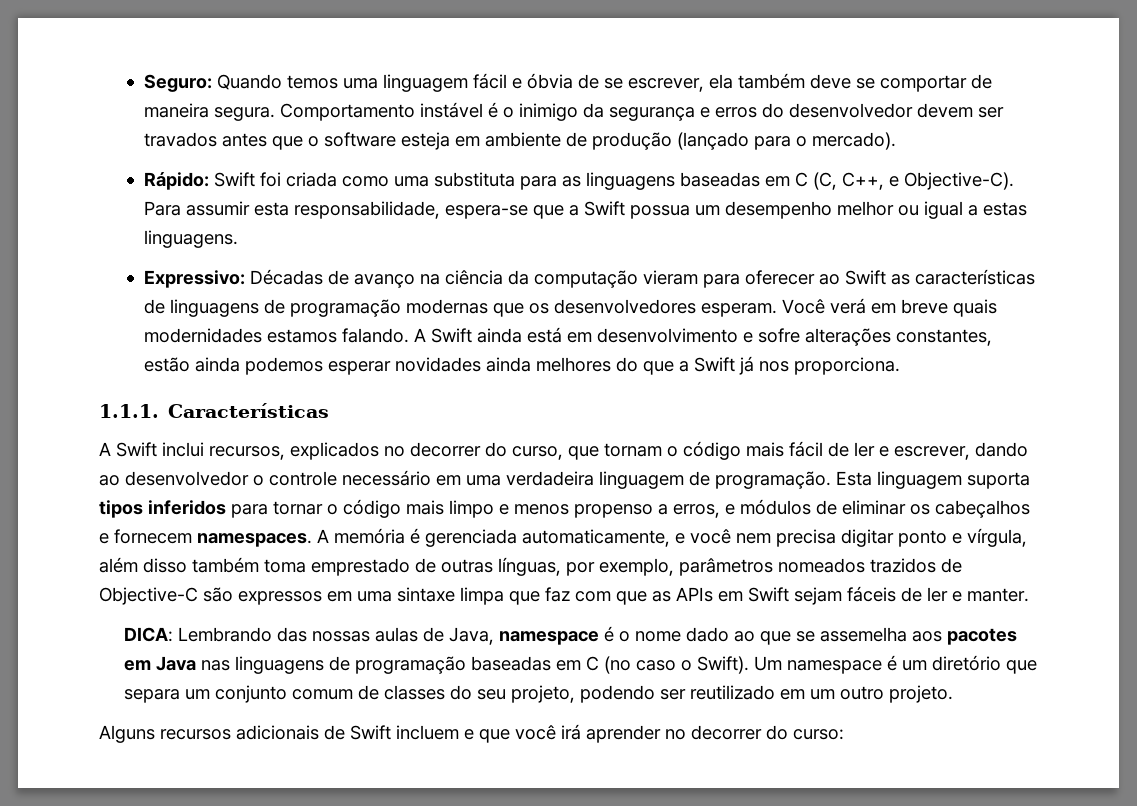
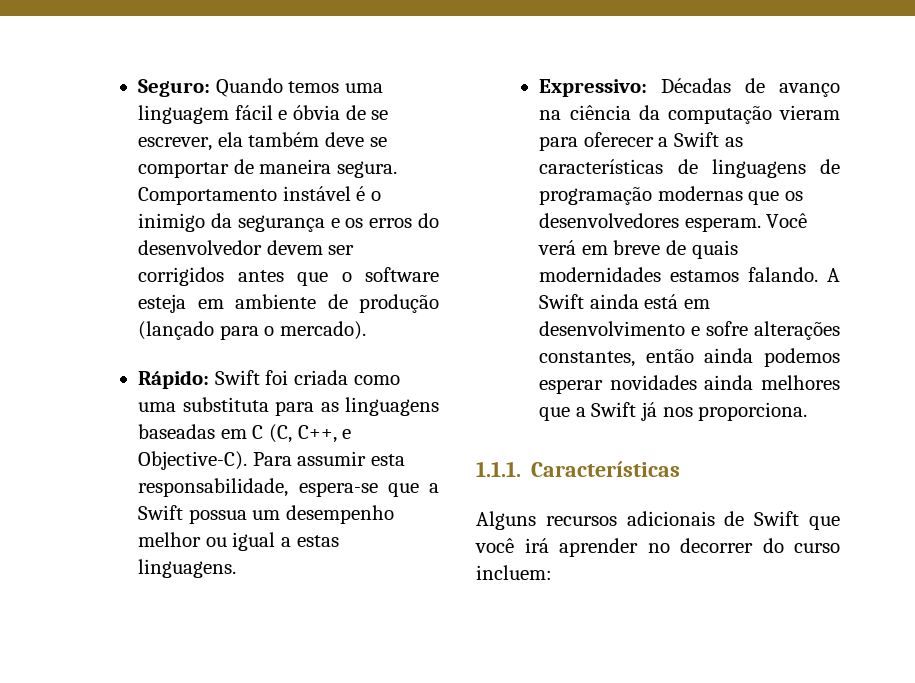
- Comportamento instável é o inimigo da segurança e erros do desenvolvedor devem ser travados antes que o software esteja em ambiente de produção (lançado para o mercado).
+ Comportamento instável é o inimigo da segurança e os erros do desenvolvedor devem ser corrigidos antes que o software esteja em ambiente de produção (lançado para o mercado).
- Expressivo: Décadas de avanço na ciência da computação vieram para oferecer ao Swift as características de linguagens de programação modernas que os desenvolvedores esperam.
+ Expressivo: Décadas de avanço na ciência da computação vieram para oferecer a Swift as características de linguagens de programação modernas que os desenvolvedores esperam.
- Você verá em breve quais modernidades estamos falando.
+ Você verá em breve de quais modernidades estamos falando.
- A Swift ainda está em desenvolvimento e sofre alterações constantes, estão ainda podemos esperar novidades ainda melhores do que a Swift já nos proporciona.
+ A Swift ainda está em desenvolvimento e sofre alterações constantes, então ainda podemos esperar novidades ainda melhores que a Swift já nos proporciona.
- A Swift inclui recursos, explicados no decorrer do curso, que tornam o código mais fácil de ler e escrever, dando ao desenvolvedor o controle necessário em uma verdadeira linguagem de programação. Esta linguagem suporta tipos inferidos para tornar o código mais limpo e menos propenso a erros, e módulos de eliminar os cabeçalhos e fornecem namespaces. A memória é gerenciada automaticamente, e você nem precisa digitar ponto e vírgula, além disso também toma emprestado de outras línguas, por exemplo, parâmetros nomeados trazidos de Objective-C são expressos em uma sintaxe limpa que faz com que as APIs em Swift sejam fáceis de ler e manter.
- DICA: Lembrando das nossas aulas de Java, namespace é o nome dado ao que se assemelha aos pacotes em Java nas linguagens de programação baseadas em C (no caso o Swift). Um namespace é um diretório que separa um conjunto comum de classes do seu projeto, podendo ser reutilizado em um outro projeto.
- Alguns recursos adicionais de Swift incluem e que você irá aprender no decorrer do curso:
+ Alguns recursos adicionais de Swift que você irá aprender no decorrer do curso incluem:

